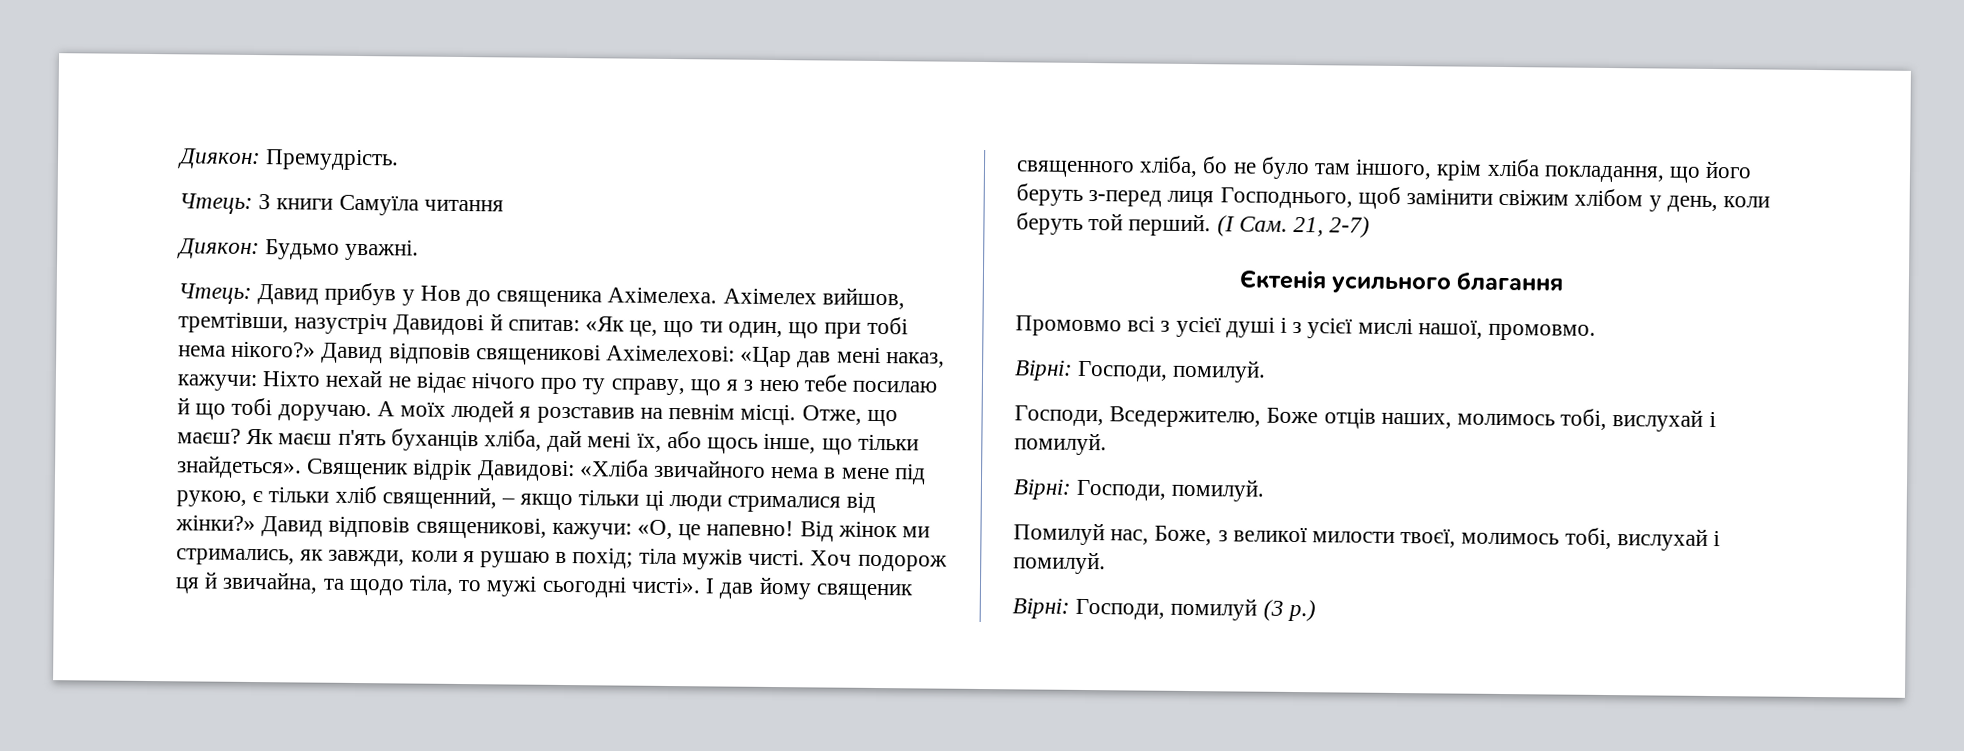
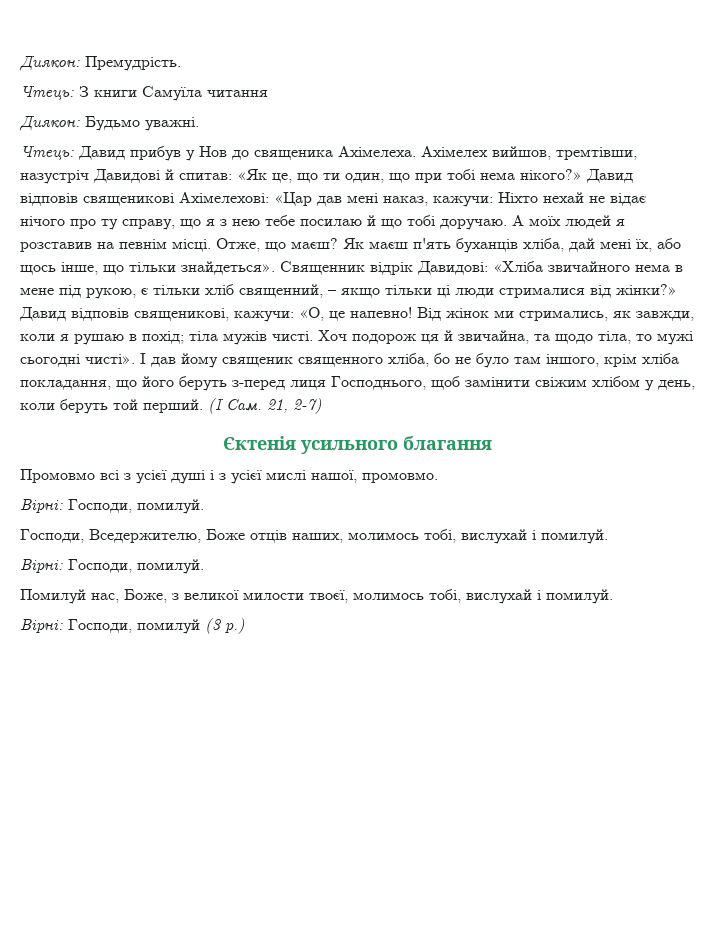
- Священик відрік Давидові: «Хліба звичайного нема в мене під рукою, є тільки хліб священний, – якщо тільки ці люди стрималися від жінки?»
+ Священник відрік Давидові: «Хліба звичайного нема в мене під рукою, є тільки хліб священний, – якщо тільки ці люди стрималися від жінки?»

